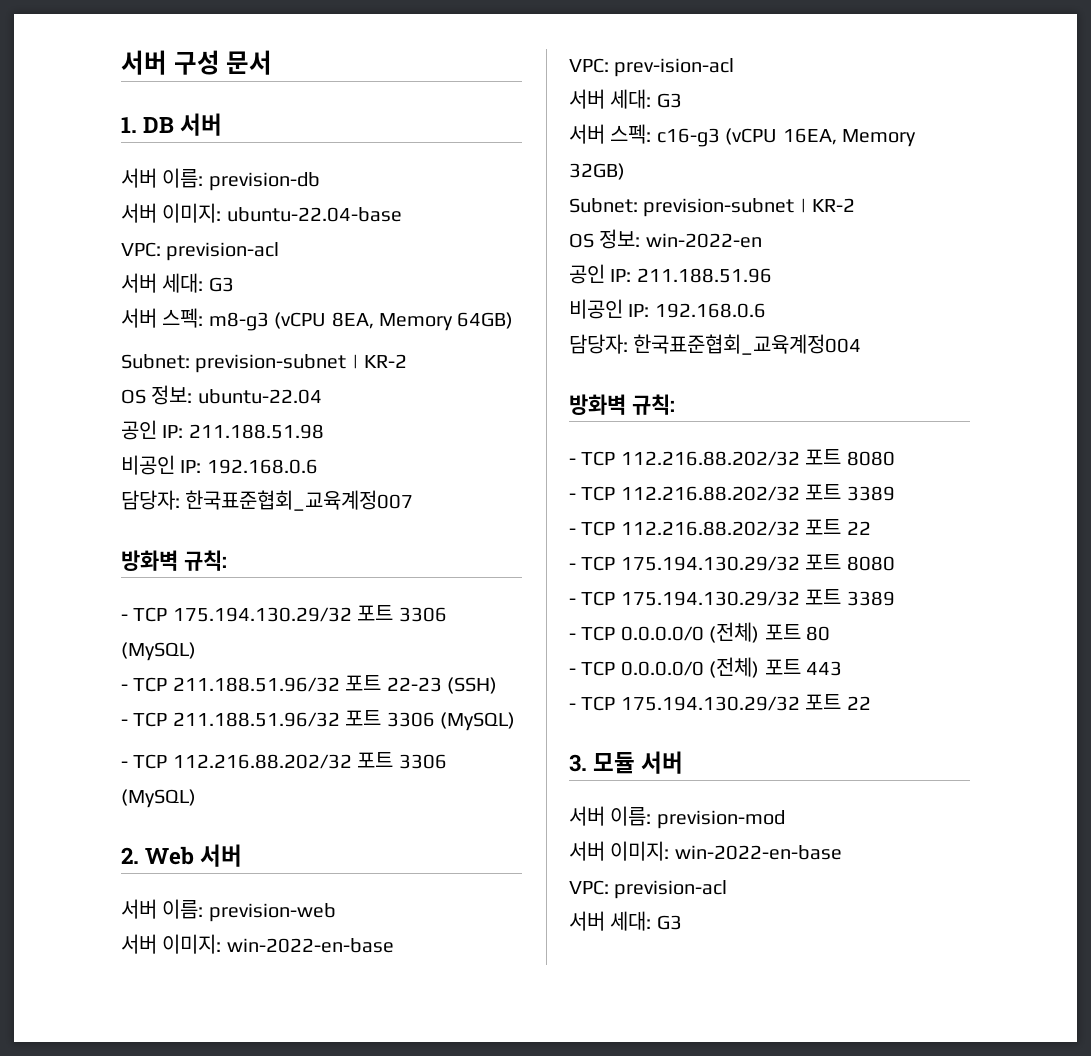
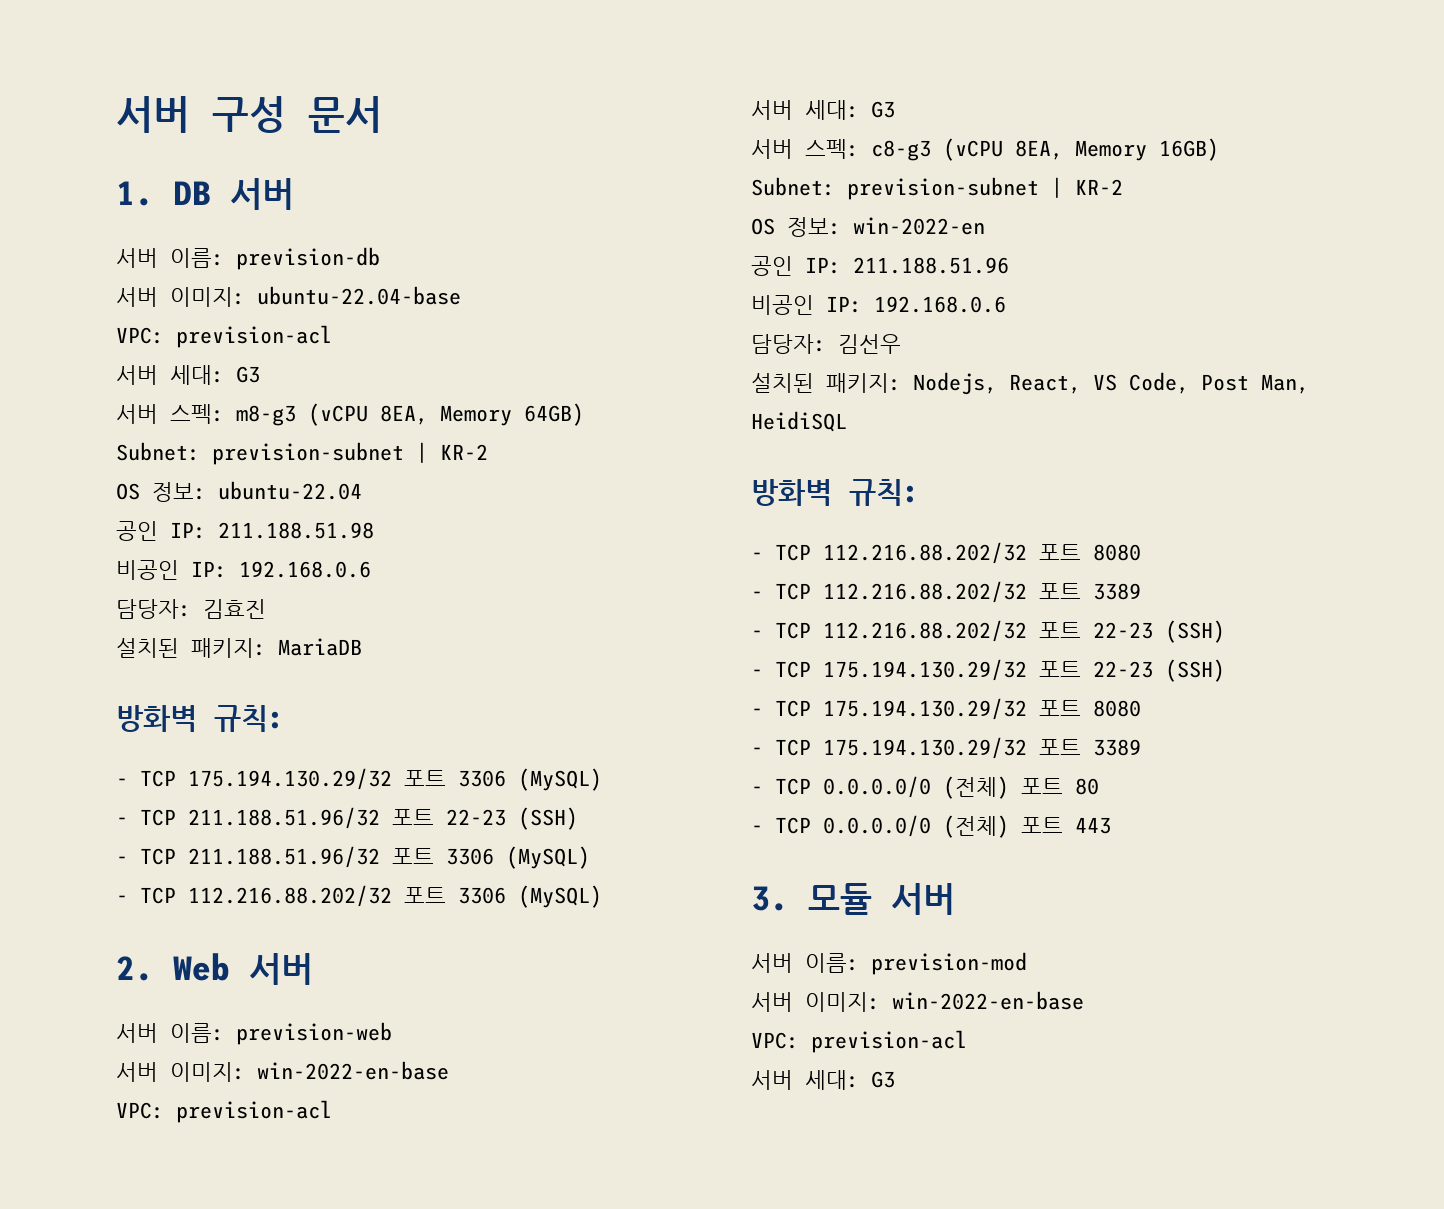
- 담당자: 한국표준협회_교육계정007
+ 담당자: 김효진
+ 설치된 패키지: MariaDB
  서버 이름: prevision-web
  서버 이미지: win-2022-en-base
- VPC: prev-ision-acl
+ VPC: prevision-acl
  서버 세대: G3
- 서버 스펙: c16-g3 (vCPU 16EA, Memory 32GB)
+ 서버 스펙: c8-g3 (vCPU 8EA, Memory 16GB)
- 담당자: 한국표준협회_교육계정004
+ 담당자: 김선우
+ 설치된 패키지: Nodejs, React, VS Code, Post Man, HeidiSQL
- - TCP 112.216.88.202/32 포트 22
+ - TCP 112.216.88.202/32 포트 22-23 (SSH)
+ - TCP 175.194.130.29/32 포트 22-23 (SSH)
- - TCP 175.194.130.29/32 포트 22

